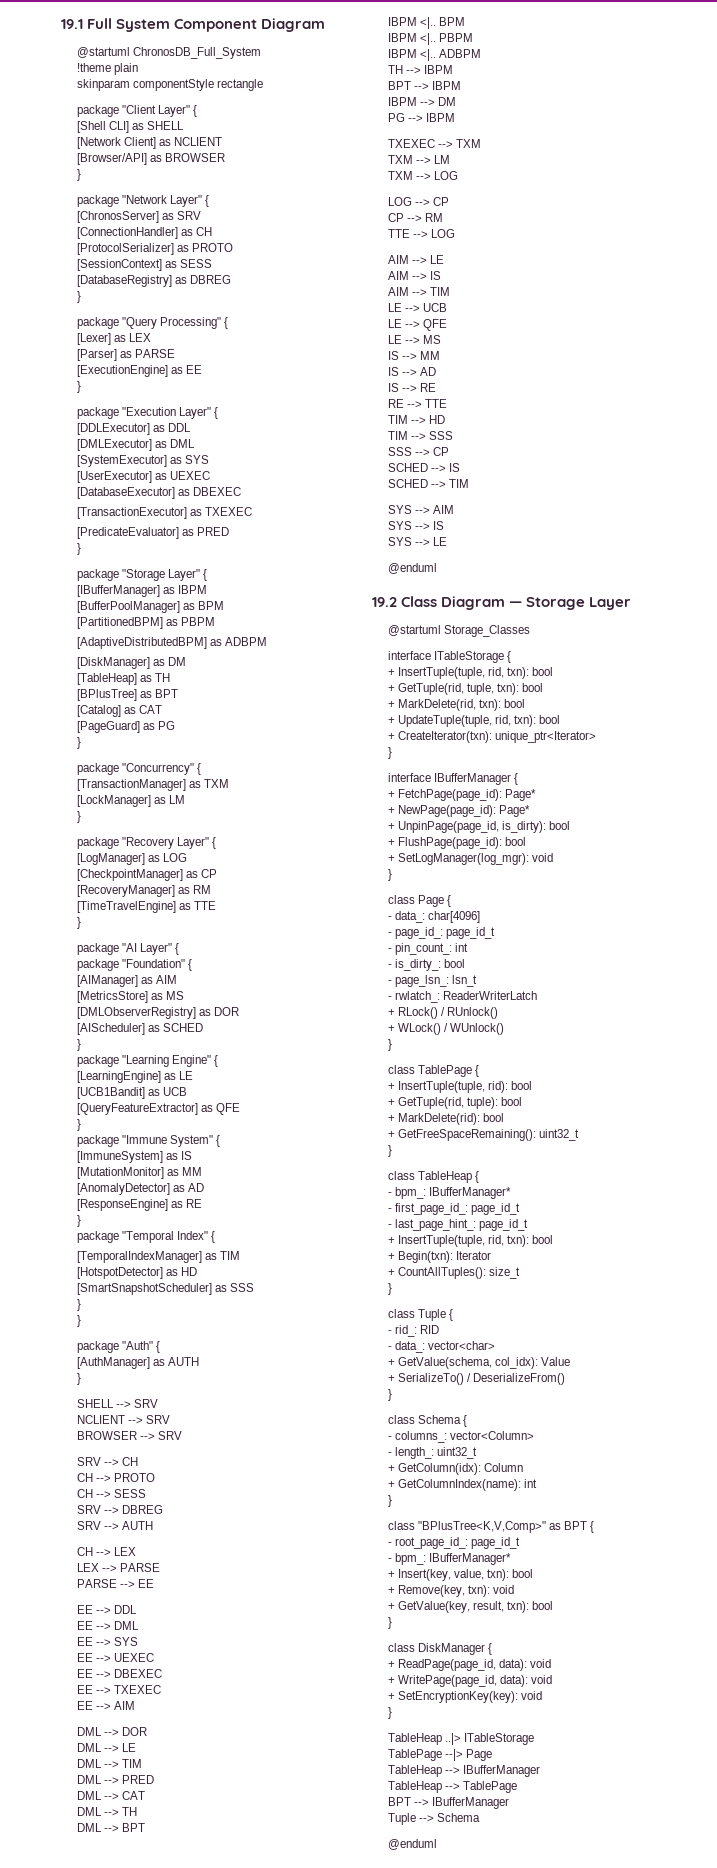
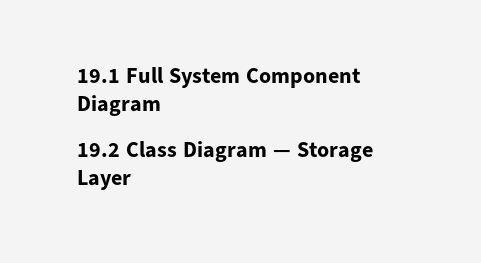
- @startuml ChronosDB_Full_System
- !theme plain
- skinparam componentStyle rectangle
- package "Client Layer" {
- [Shell CLI] as SHELL
- [Network Client] as NCLIENT
- [Browser/API] as BROWSER
- }
- package "Network Layer" {
- [ChronosServer] as SRV
- [ConnectionHandler] as CH
- [ProtocolSerializer] as PROTO
- [SessionContext] as SESS
- [DatabaseRegistry] as DBREG
- }
- package "Query Processing" {
- [Lexer] as LEX
- [Parser] as PARSE
- [ExecutionEngine] as EE
- }
- package "Execution Layer" {
- [DDLExecutor] as DDL
- [DMLExecutor] as DML
- [SystemExecutor] as SYS
- [UserExecutor] as UEXEC
- [DatabaseExecutor] as DBEXEC
- [TransactionExecutor] as TXEXEC
- [PredicateEvaluator] as PRED
- }
- package "Storage Layer" {
- [IBufferManager] as IBPM
- [BufferPoolManager] as BPM
- [PartitionedBPM] as PBPM
- [AdaptiveDistributedBPM] as ADBPM
- [DiskManager] as DM
- [TableHeap] as TH
- [BPlusTree] as BPT
- [Catalog] as CAT
- [PageGuard] as PG
- }
- package "Concurrency" {
- [TransactionManager] as TXM
- [LockManager] as LM
- }
- package "Recovery Layer" {
- [LogManager] as LOG
- [CheckpointManager] as CP
- [RecoveryManager] as RM
- [TimeTravelEngine] as TTE
- }
- package "AI Layer" {
- package "Foundation" {
- [AIManager] as AIM
- [MetricsStore] as MS
- [DMLObserverRegistry] as DOR
- [AIScheduler] as SCHED
- }
- package "Learning Engine" {
- [LearningEngine] as LE
- [UCB1Bandit] as UCB
- [QueryFeatureExtractor] as QFE
- }
- package "Immune System" {
- [ImmuneSystem] as IS
- [MutationMonitor] as MM
- [AnomalyDetector] as AD
- [ResponseEngine] as RE
- }
- package "Temporal Index" {
- [TemporalIndexManager] as TIM
- [HotspotDetector] as HD
- [SmartSnapshotScheduler] as SSS
- }
- }
- package "Auth" {
- [AuthManager] as AUTH
- }
- SHELL --> SRV
- NCLIENT --> SRV
- BROWSER --> SRV
- SRV --> CH
- CH --> PROTO
- CH --> SESS
- SRV --> DBREG
- SRV --> AUTH
- CH --> LEX
- LEX --> PARSE
- PARSE --> EE
- EE --> DDL
- EE --> DML
- EE --> SYS
- EE --> UEXEC
- EE --> DBEXEC
- EE --> TXEXEC
- EE --> AIM
- DML --> DOR
- DML --> LE
- DML --> TIM
- DML --> PRED
- DML --> CAT
- DML --> TH
- DML --> BPT
- IBPM <|.. BPM
- IBPM <|.. PBPM
- IBPM <|.. ADBPM
- TH --> IBPM
- BPT --> IBPM
- IBPM --> DM
- PG --> IBPM
- TXEXEC --> TXM
- TXM --> LM
- TXM --> LOG
- LOG --> CP
- CP --> RM
- TTE --> LOG
- AIM --> LE
- AIM --> IS
- AIM --> TIM
- LE --> UCB
- LE --> QFE
- LE --> MS
- IS --> MM
- IS --> AD
- IS --> RE
- RE --> TTE
- TIM --> HD
- TIM --> SSS
- SSS --> CP
- SCHED --> IS
- SCHED --> TIM
- SYS --> AIM
- SYS --> IS
- SYS --> LE
- @enduml
- @startuml Storage_Classes
- interface ITableStorage {
- + InsertTuple(tuple, rid, txn): bool
- + GetTuple(rid, tuple, txn): bool
- + MarkDelete(rid, txn): bool
- + UpdateTuple(tuple, rid, txn): bool
- + CreateIterator(txn): unique_ptr<Iterator>
- }
- interface IBufferManager {
- + FetchPage(page_id): Page*
- + NewPage(page_id): Page*
- + UnpinPage(page_id, is_dirty): bool
- + FlushPage(page_id): bool
- + SetLogManager(log_mgr): void
- }
- class Page {
- - data_: char[4096]
- - page_id_: page_id_t
- - pin_count_: int
- - is_dirty_: bool
- - page_lsn_: lsn_t
- - rwlatch_: ReaderWriterLatch
- + RLock() / RUnlock()
- + WLock() / WUnlock()
- }
- class TablePage {
- + InsertTuple(tuple, rid): bool
- + GetTuple(rid, tuple): bool
- + MarkDelete(rid): bool
- + GetFreeSpaceRemaining(): uint32_t
- }
- class TableHeap {
- - bpm_: IBufferManager*
- - first_page_id_: page_id_t
- - last_page_hint_: page_id_t
- + InsertTuple(tuple, rid, txn): bool
- + Begin(txn): Iterator
- + CountAllTuples(): size_t
- }
- class Tuple {
- - rid_: RID
- - data_: vector<char>
- + GetValue(schema, col_idx): Value
- + SerializeTo() / DeserializeFrom()
- }
- class Schema {
- - columns_: vector<Column>
- - length_: uint32_t
- + GetColumn(idx): Column
- + GetColumnIndex(name): int
- }
- class "BPlusTree<K,V,Comp>" as BPT {
- - root_page_id_: page_id_t
- - bpm_: IBufferManager*
- + Insert(key, value, txn): bool
- + Remove(key, txn): void
- + GetValue(key, result, txn): bool
- }
- class DiskManager {
- + ReadPage(page_id, data): void
- + WritePage(page_id, data): void
- + SetEncryptionKey(key): void
- }
- TableHeap ..|> ITableStorage
- TablePage --|> Page
- TableHeap --> IBufferManager
- TableHeap --> TablePage
- BPT --> IBufferManager
- Tuple --> Schema
- @enduml

